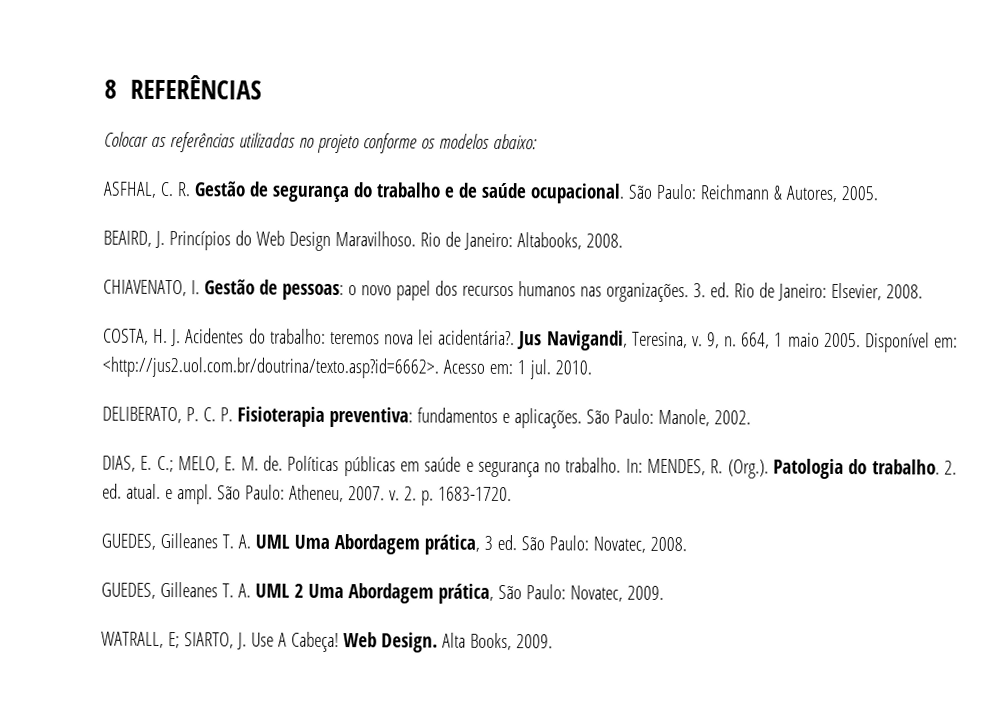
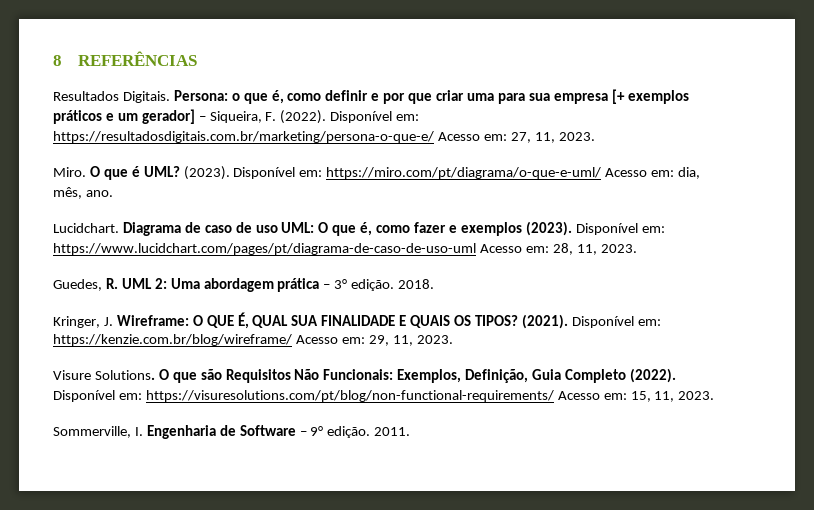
- Colocar as referências utilizadas no projeto conforme os modelos abaixo:
- ASFHAL, C. R. Gestão de segurança do trabalho e de saúde ocupacional. São Paulo: Reichmann & Autores, 2005.
- BEAIRD, J. Princípios do Web Design Maravilhoso. Rio de Janeiro: Altabooks, 2008.
- CHIAVENATO, I. Gestão de pessoas: o novo papel dos recursos humanos nas organizações. 3. ed. Rio de Janeiro: Elsevier, 2008.
- COSTA, H. J. Acidentes do trabalho: teremos nova lei acidentária?. Jus Navigandi, Teresina, v. 9, n. 664, 1 maio 2005. Disponível em: <http://jus2.uol.com.br/doutrina/texto.asp?id=6662>. Acesso em: 1 jul. 2010.
- DELIBERATO, P. C. P. Fisioterapia preventiva: fundamentos e aplicações. São Paulo: Manole, 2002.
- DIAS, E. C.; MELO, E. M. de. Políticas públicas em saúde e segurança no trabalho. In: MENDES, R. (Org.). Patologia do trabalho. 2. ed. atual. e ampl. São Paulo: Atheneu, 2007. v. 2. p. 1683-1720.
- GUEDES, Gilleanes T. A. UML Uma Abordagem prática, 3 ed. São Paulo: Novatec, 2008.
- GUEDES, Gilleanes T. A. UML 2 Uma Abordagem prática, São Paulo: Novatec, 2009.
- WATRALL, E; SIARTO, J. Use A Cabeça! Web Design. Alta Books, 2009.
+ Resultados Digitais. Persona: o que é, como definir e por que criar uma para sua empresa [+ exemplos práticos e um gerador] – Siqueira, F. (2022). Disponível em: https://resultadosdigitais.com.br/marketing/persona-o-que-e/ Acesso em: 27, 11, 2023.
+ Miro. O que é UML? (2023). Disponível em: https://miro.com/pt/diagrama/o-que-e-uml/ Acesso em: dia, mês, ano.
+ Lucidchart. Diagrama de caso de uso UML: O que é, como fazer e exemplos (2023). Disponível em: https://www.lucidchart.com/pages/pt/diagrama-de-caso-de-uso-uml Acesso em: 28, 11, 2023.
+ Guedes, R. UML 2: Uma abordagem prática – 3° edição. 2018.
+ Kringer, J. Wireframe: O QUE É, QUAL SUA FINALIDADE E QUAIS OS TIPOS? (2021). Disponível em: https://kenzie.com.br/blog/wireframe/ Acesso em: 29, 11, 2023.
+ Visure Solutions. O que são Requisitos Não Funcionais: Exemplos, Definição, Guia Completo (2022). Disponível em: https://visuresolutions.com/pt/blog/non-functional-requirements/ Acesso em: 15, 11, 2023.
+ Sommerville, I. Engenharia de Software – 9° edição. 2011.

